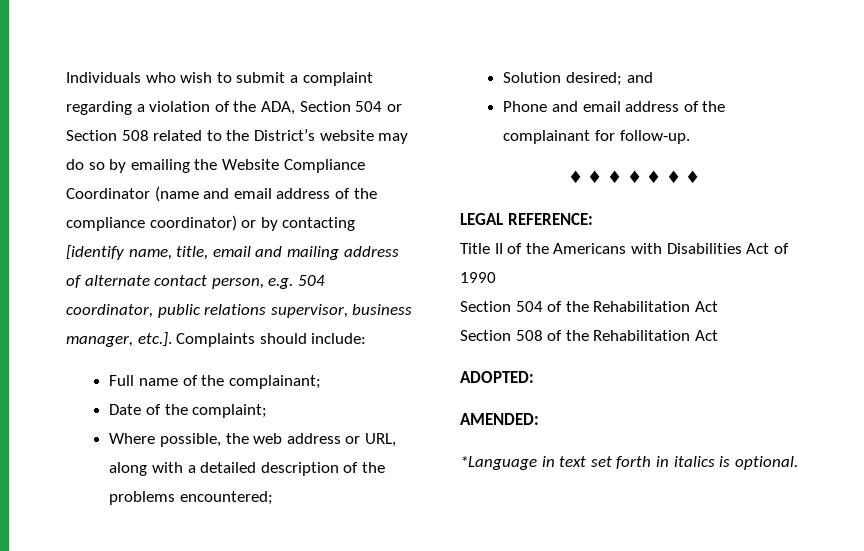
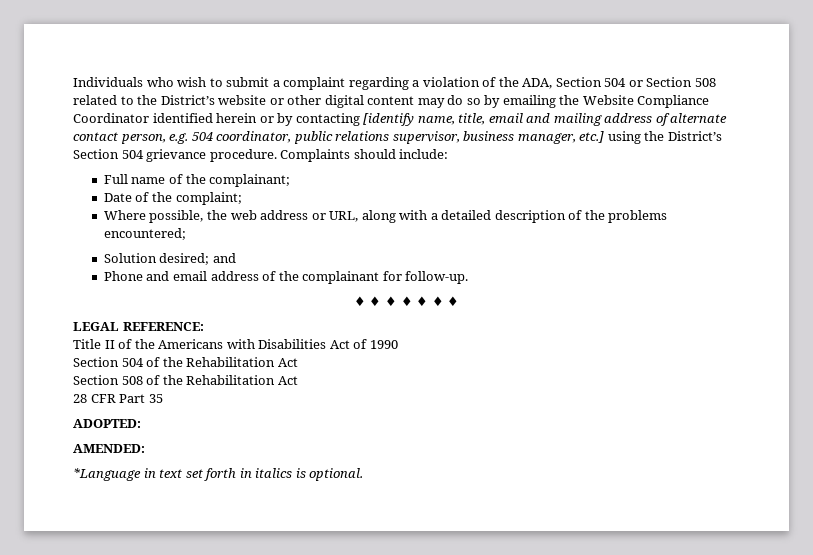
- Individuals who wish to submit a complaint regarding a violation of the ADA, Section 504 or Section 508 related to the District’s website may do so by emailing the Website Compliance Coordinator (name and email address of the compliance coordinator) or by contacting [identify name, title, email and mailing address of alternate contact person, e.g. 504 coordinator, public relations supervisor, business manager, etc.]. Complaints should include:
+ Individuals who wish to submit a complaint regarding a violation of the ADA, Section 504 or Section 508 related to the District’s website or other digital content may do so by emailing the Website Compliance Coordinator identified herein or by contacting [identify name, title, email and mailing address of alternate contact person, e.g. 504 coordinator, public relations supervisor, business manager, etc.] using the District’s Section 504 grievance procedure. Complaints should include:
+ 28 CFR Part 35

